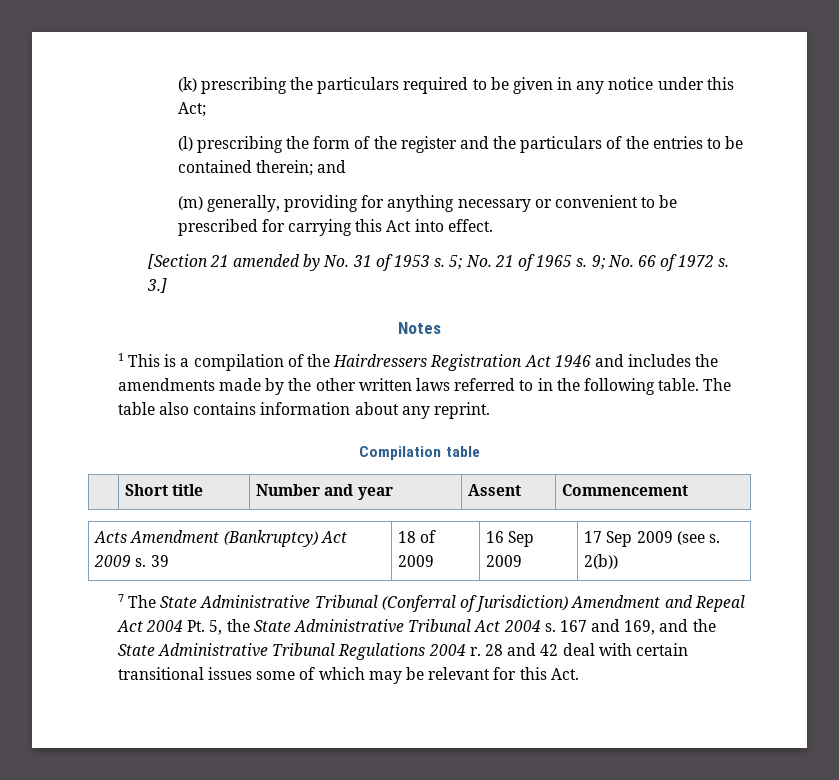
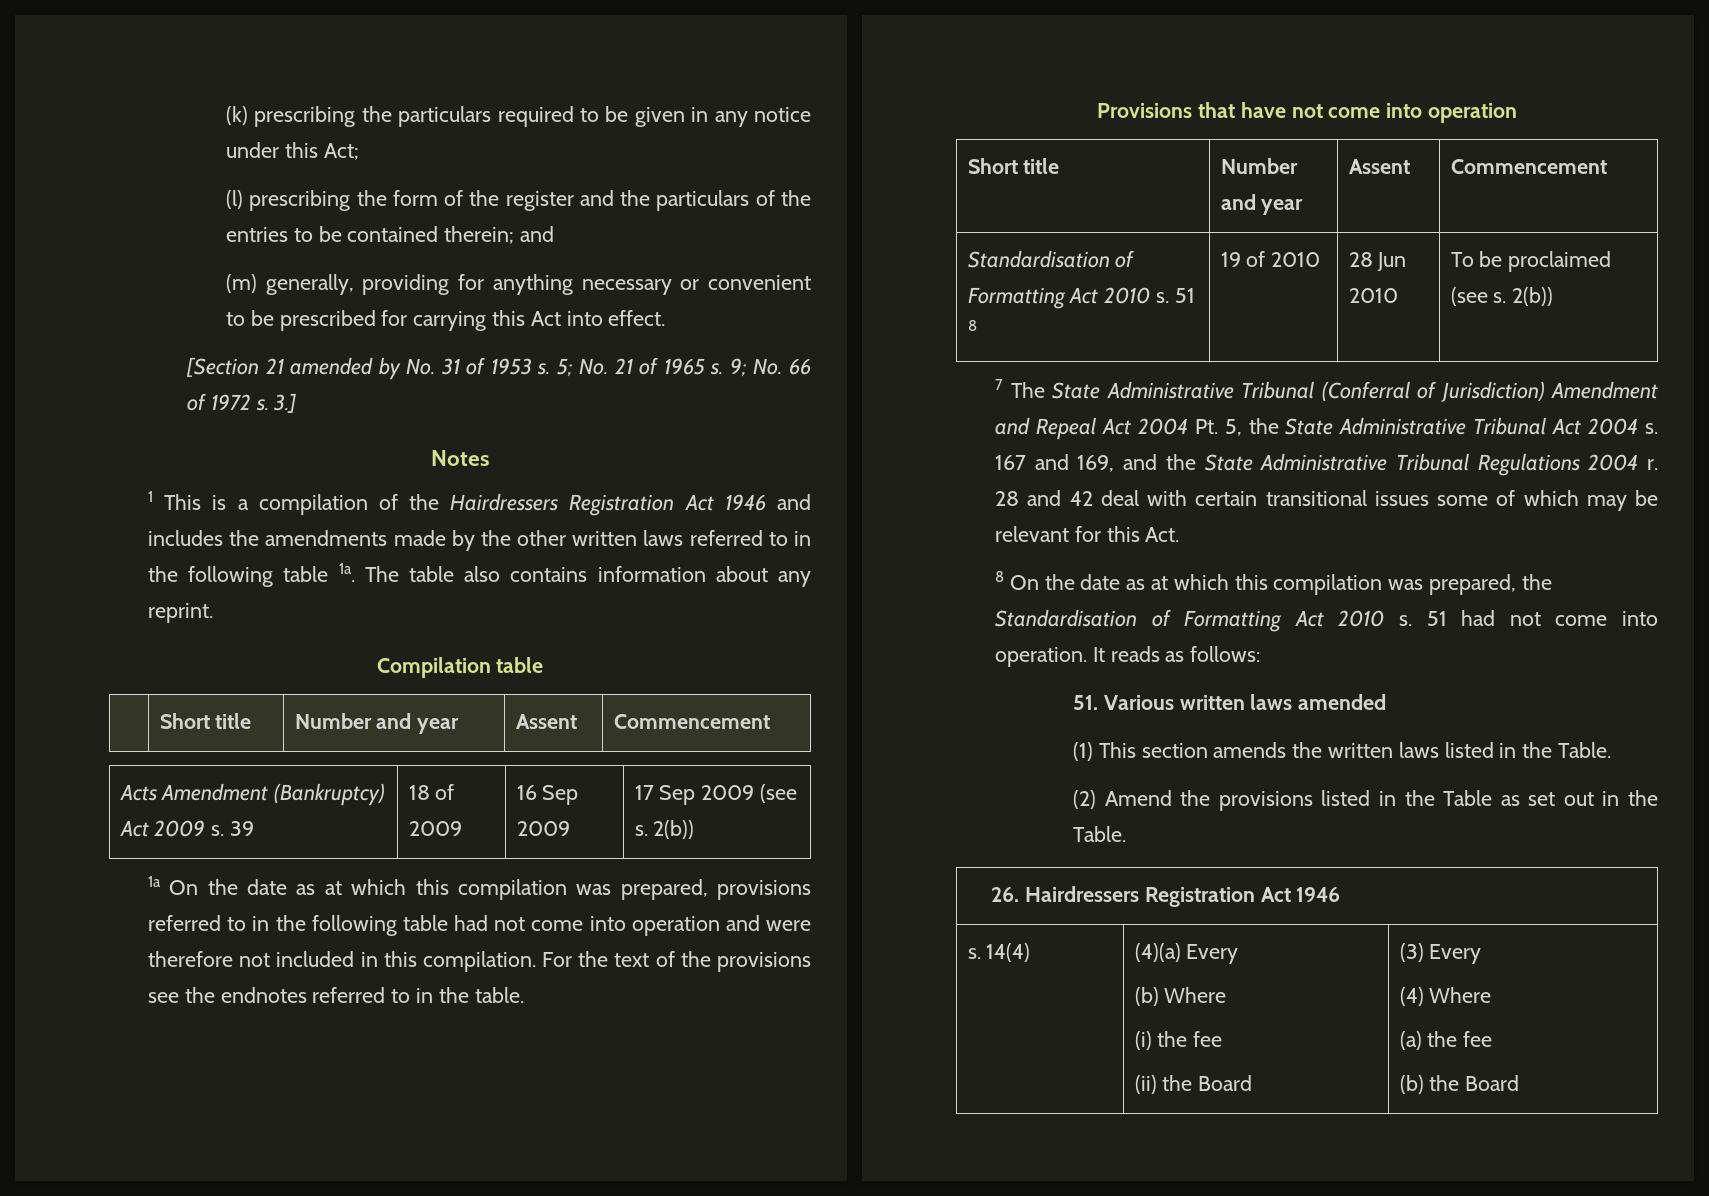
- 1 This is a compilation of the Hairdressers Registration Act 1946 and includes the amendments made by the other written laws referred to in the following table.
+ 1 This is a compilation of the Hairdressers Registration Act 1946 and includes the amendments made by the other written laws referred to in the following table 1a.
+ 1a On the date as at which this compilation was prepared, provisions referred to in the following table had not come into operation and were therefore not included in this compilation. For the text of the provisions see the endnotes referred to in the table.
+ Provisions that have not come into operation
+ Short title | Number and year | Assent | Commencement
+ Standardisation of Formatting Act 2010 s. 51 8 | 19 of 2010 | 28 Jun 2010 | To be proclaimed (see s. 2(b))
+ 8 On the date as at which this compilation was prepared, the Standardisation of Formatting Act 2010 s. 51 had not come into operation. It reads as follows:
+ 51. Various written laws amended
+ (1) This section amends the written laws listed in the Table.
+ (2) Amend the provisions listed in the Table as set out in the Table.
+ 26. Hairdressers Registration Act 1946
+ s. 14(4) | (4)(a) Every
+ (b) Where
+ (i) the fee
+ (ii) the Board | (3) Every
+ (4) Where
+ (a) the fee
+ (b) the Board

